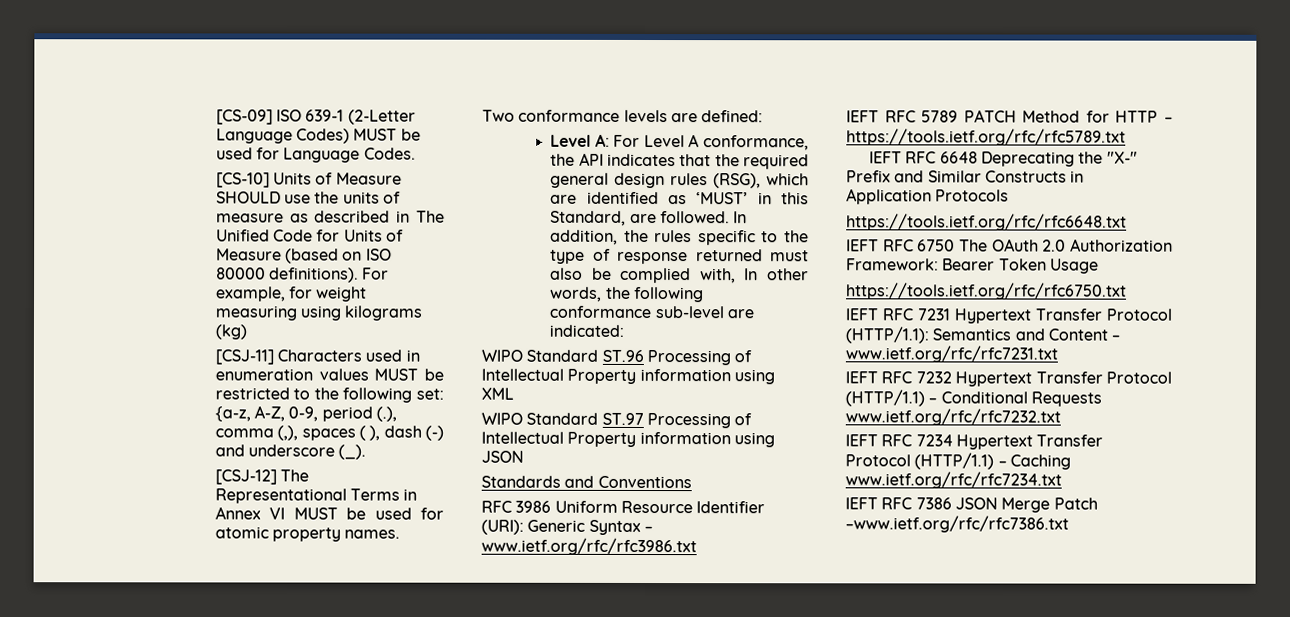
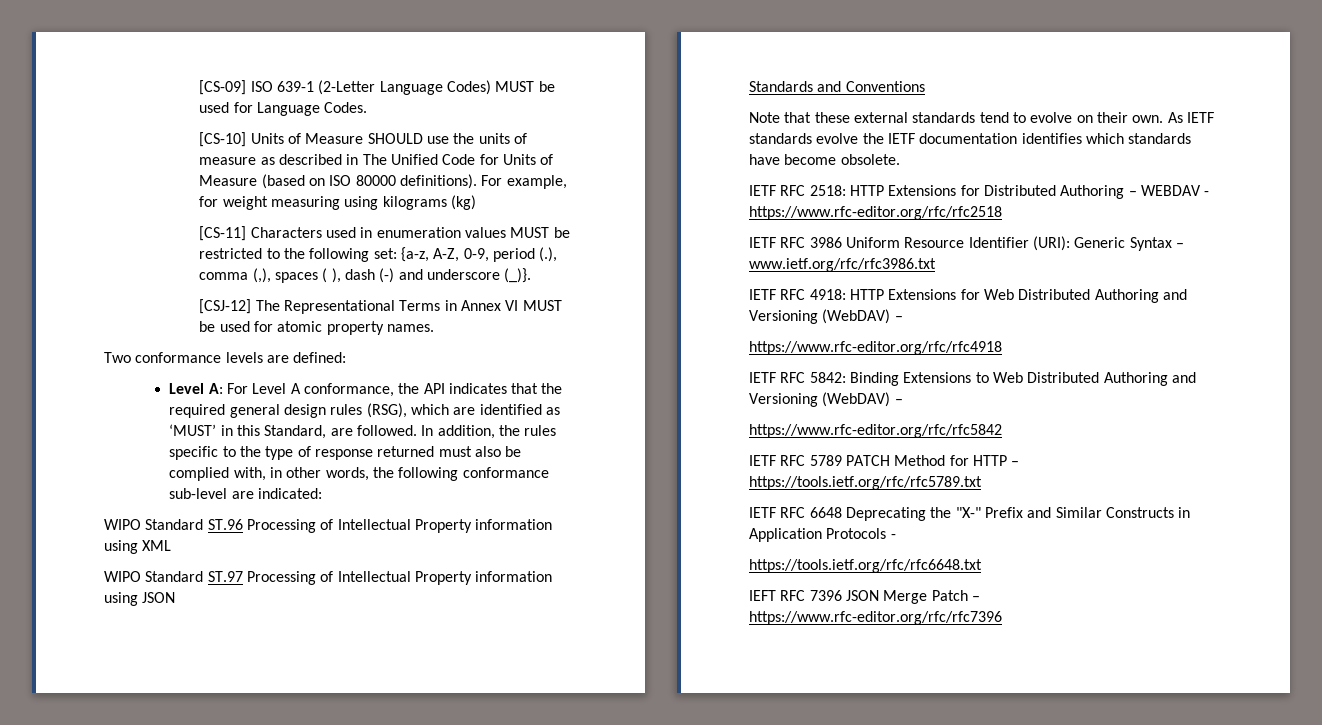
- [CSJ-11] Characters used in enumeration values MUST be restricted to the following set: {a-z, A-Z, 0-9, period (.), comma (,), spaces ( ), dash (-) and underscore (_).
+ [CS-11] Characters used in enumeration values MUST be restricted to the following set: {a-z, A-Z, 0-9, period (.), comma (,), spaces ( ), dash (-) and underscore (_)}.
- In addition, the rules specific to the type of response returned must also be complied with, In other words, the following conformance sub-level are indicated:
+ In addition, the rules specific to the type of response returned must also be complied with, in other words, the following conformance sub-level are indicated:
- RFC 3986 Uniform Resource Identifier (URI): Generic Syntax – www.ietf.org/rfc/rfc3986.txt
+ Note that these external standards tend to evolve on their own. As IETF standards evolve the IETF documentation identifies which standards have become obsolete.
+ IETF RFC 2518: HTTP Extensions for Distributed Authoring – WEBDAV - https://www.rfc-editor.org/rfc/rfc2518
+ IETF RFC 3986 Uniform Resource Identifier (URI): Generic Syntax – www.ietf.org/rfc/rfc3986.txt
- IEFT RFC 5789 PATCH Method for HTTP – https://tools.ietf.org/rfc/rfc5789.txt
+ IETF RFC 4918: HTTP Extensions for Web Distributed Authoring and Versioning (WebDAV) –
+ https://www.rfc-editor.org/rfc/rfc4918
+ IETF RFC 5842: Binding Extensions to Web Distributed Authoring and Versioning (WebDAV) –
+ https://www.rfc-editor.org/rfc/rfc5842
+ IETF RFC 5789 PATCH Method for HTTP – https://tools.ietf.org/rfc/rfc5789.txt
- IEFT RFC 6648 Deprecating the "X-" Prefix and Similar Constructs in Application Protocols
+ IETF RFC 6648 Deprecating the "X-" Prefix and Similar Constructs in Application Protocols -
- IEFT RFC 6750 The OAuth 2.0 Authorization Framework: Bearer Token Usage
- https://tools.ietf.org/rfc/rfc6750.txt
- IEFT RFC 7231 Hypertext Transfer Protocol (HTTP/1.1): Semantics and Content – www.ietf.org/rfc/rfc7231.txt
- IEFT RFC 7232 Hypertext Transfer Protocol (HTTP/1.1) – Conditional Requests www.ietf.org/rfc/rfc7232.txt
- IEFT RFC 7234 Hypertext Transfer Protocol (HTTP/1.1) – Caching www.ietf.org/rfc/rfc7234.txt
- IEFT RFC 7386 JSON Merge Patch –www.ietf.org/rfc/rfc7386.txt
+ IEFT RFC 7396 JSON Merge Patch – https://www.rfc-editor.org/rfc/rfc7396

